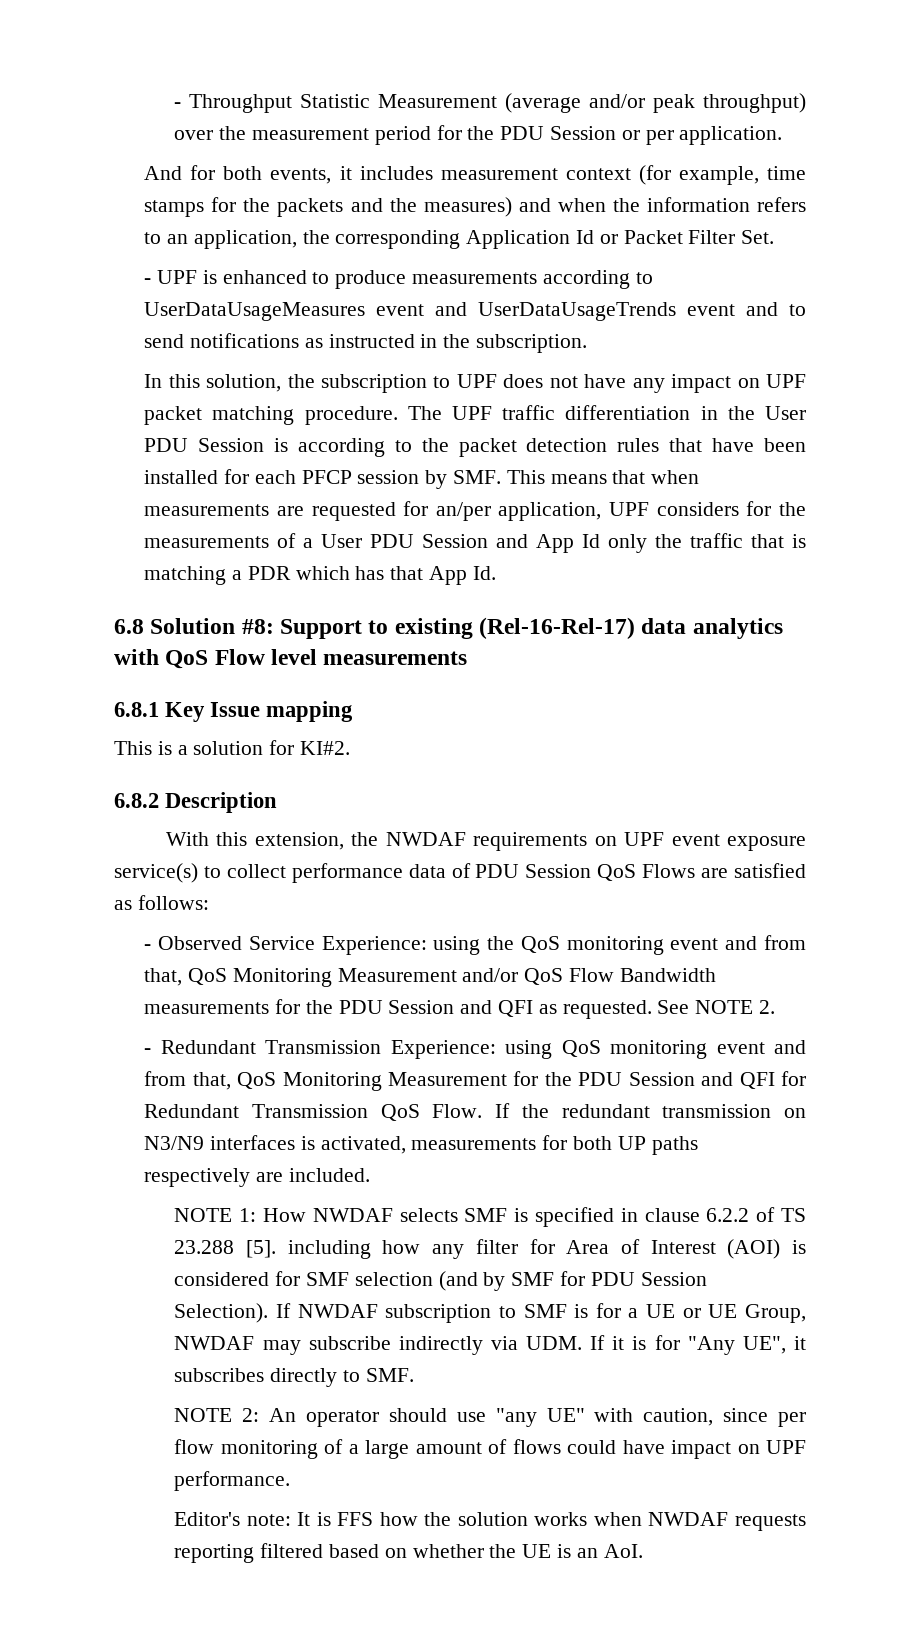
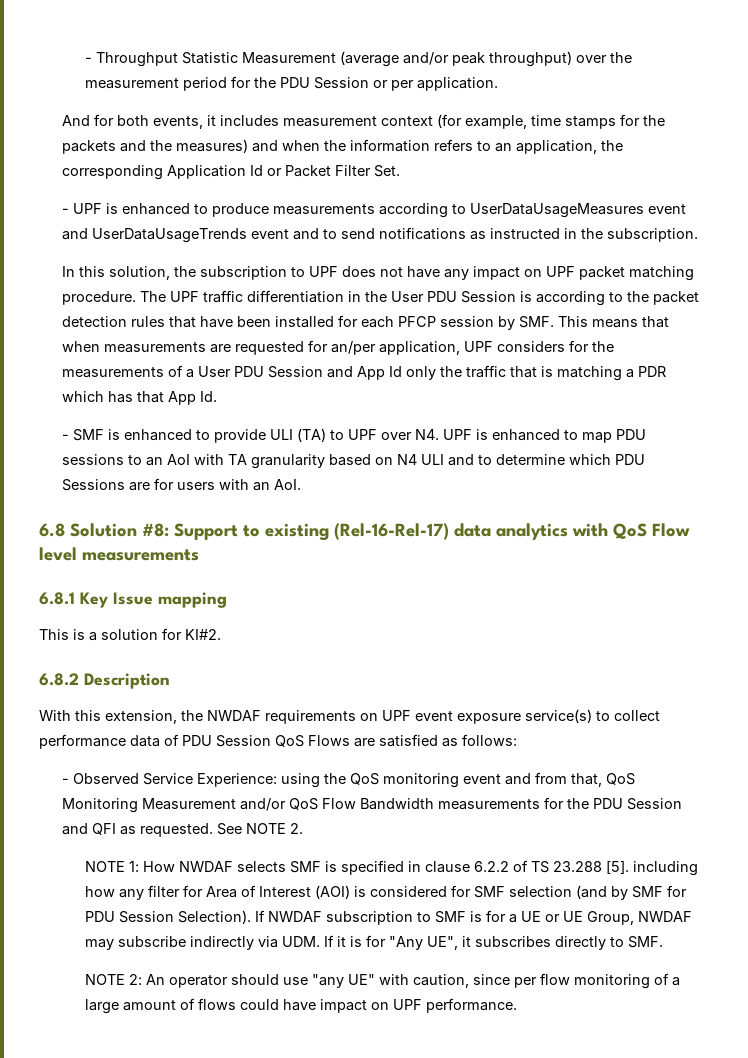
+ - SMF is enhanced to provide ULI (TA) to UPF over N4. UPF is enhanced to map PDU sessions to an AoI with TA granularity based on N4 ULI and to determine which PDU Sessions are for users with an AoI.
- - Redundant Transmission Experience: using QoS monitoring event and from that, QoS Monitoring Measurement for the PDU Session and QFI for Redundant Transmission QoS Flow. If the redundant transmission on N3/N9 interfaces is activated, measurements for both UP paths respectively are included.
- Editor's note: It is FFS how the solution works when NWDAF requests reporting filtered based on whether the UE is an AoI.

